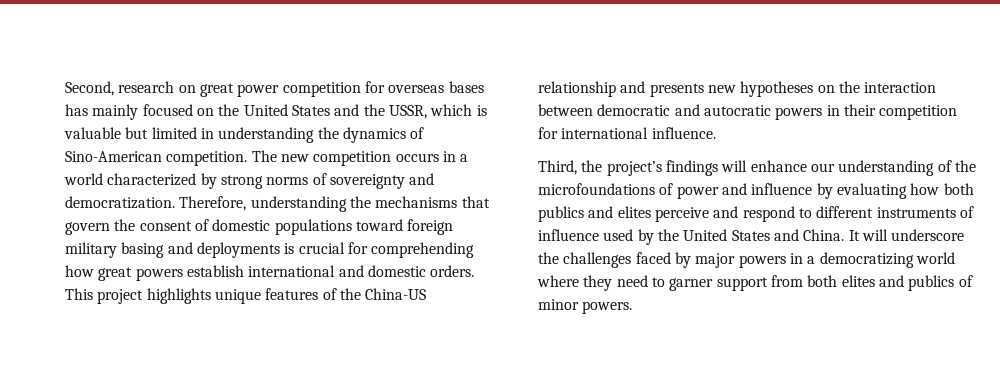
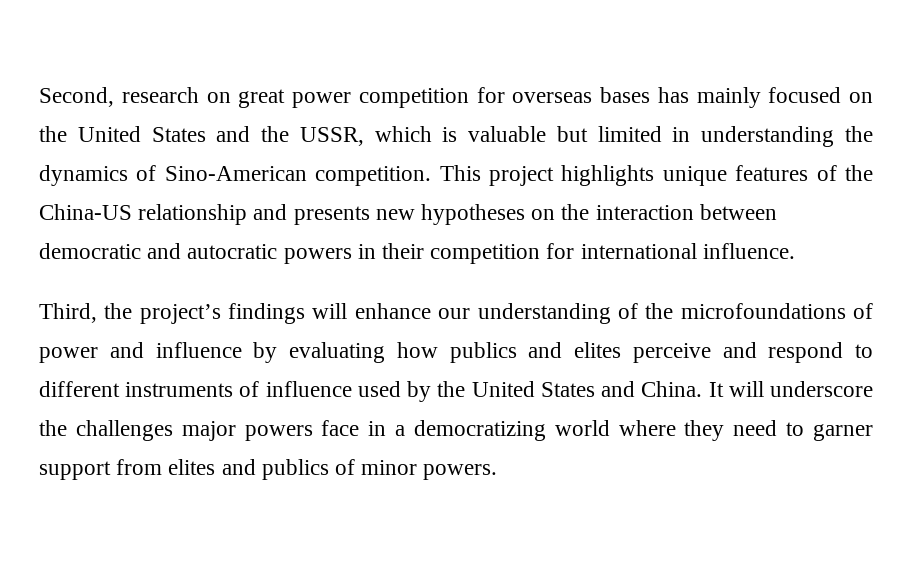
- The new competition occurs in a world characterized by strong norms of sovereignty and democratization. Therefore, understanding the mechanisms that govern the consent of domestic populations toward foreign military basing and deployments is crucial for comprehending how great powers establish international and domestic orders.
- Third, the project’s findings will enhance our understanding of the microfoundations of power and influence by evaluating how both publics and elites perceive and respond to different instruments of influence used by the United States and China.
+ Third, the project’s findings will enhance our understanding of the microfoundations of power and influence by evaluating how publics and elites perceive and respond to different instruments of influence used by the United States and China.
- It will underscore the challenges faced by major powers in a democratizing world where they need to garner support from both elites and publics of minor powers.
+ It will underscore the challenges major powers face in a democratizing world where they need to garner support from elites and publics of minor powers.

